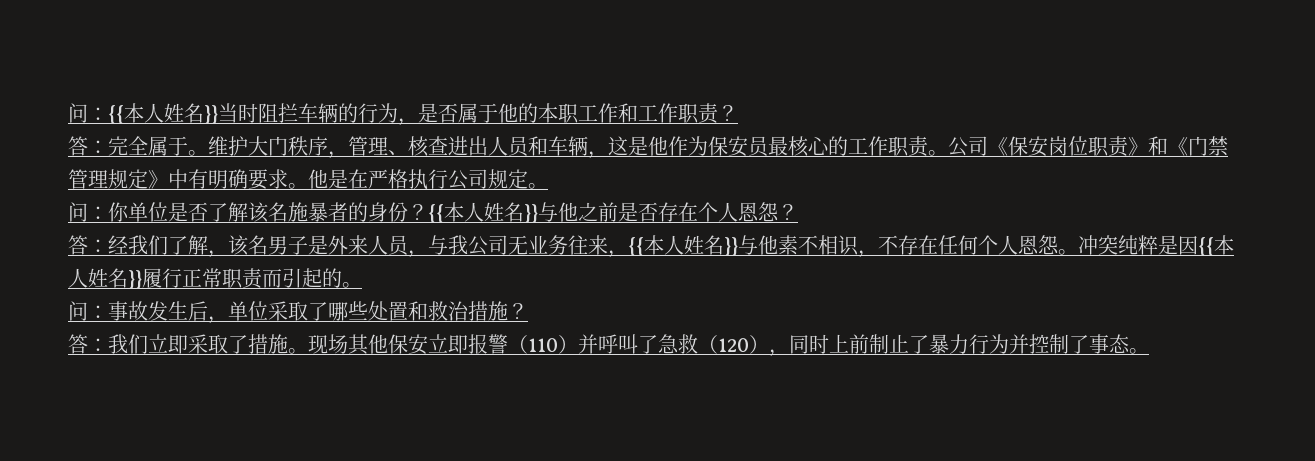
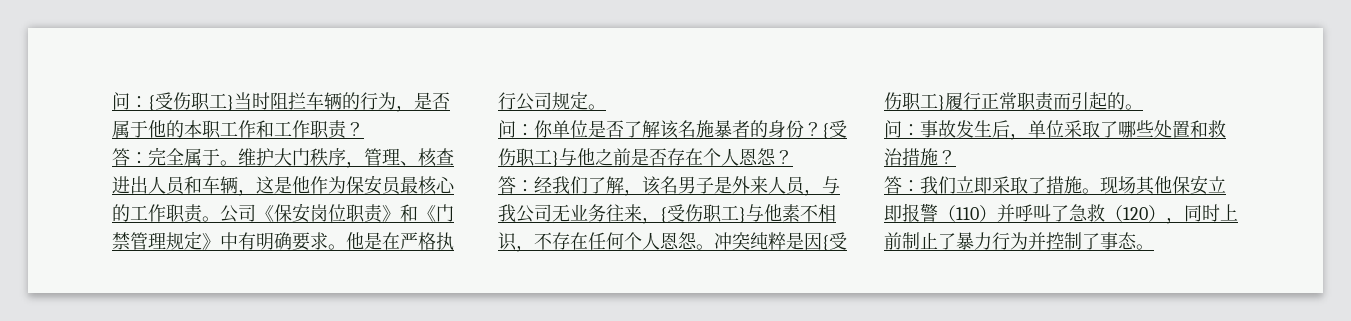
- 问：{{本人姓名}}当时阻拦车辆的行为，是否属于他的本职工作和工作职责？
+ 问：{受伤职工}当时阻拦车辆的行为，是否属于他的本职工作和工作职责？
- {{本人姓名}}与他之前是否存在个人恩怨？
+ {受伤职工}与他之前是否存在个人恩怨？
- 答：经我们了解，该名男子是外来人员，与我公司无业务往来，{{本人姓名}}与他素不相识，不存在任何个人恩怨。
+ 答：经我们了解，该名男子是外来人员，与我公司无业务往来，{受伤职工}与他素不相识，不存在任何个人恩怨。
- 冲突纯粹是因{{本人姓名}}履行正常职责而引起的。
+ 冲突纯粹是因{受伤职工}履行正常职责而引起的。

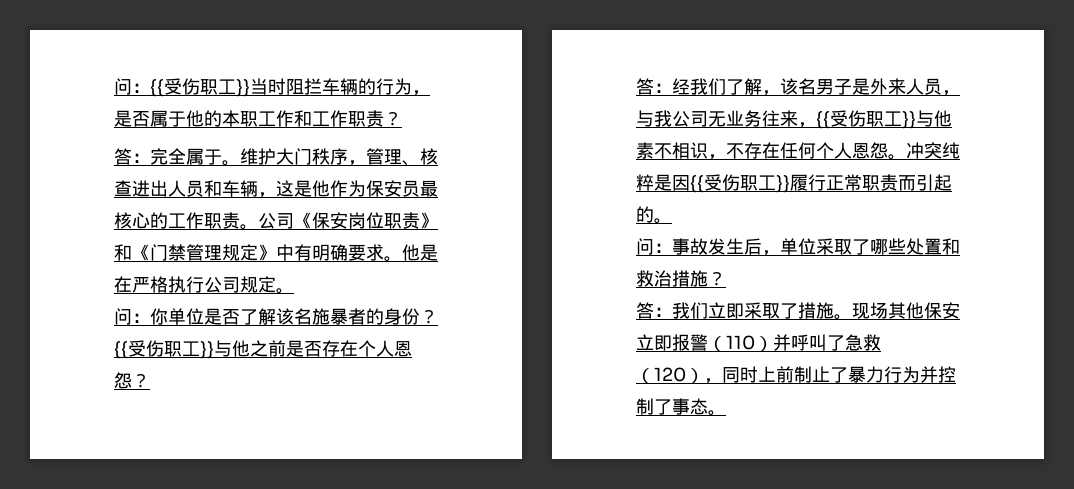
- 问：{受伤职工}当时阻拦车辆的行为，是否属于他的本职工作和工作职责？
+ 问：{{受伤职工}}当时阻拦车辆的行为，是否属于他的本职工作和工作职责？
- {受伤职工}与他之前是否存在个人恩怨？
+ {{受伤职工}}与他之前是否存在个人恩怨？
- 答：经我们了解，该名男子是外来人员，与我公司无业务往来，{受伤职工}与他素不相识，不存在任何个人恩怨。
+ 答：经我们了解，该名男子是外来人员，与我公司无业务往来，{{受伤职工}}与他素不相识，不存在任何个人恩怨。
- 冲突纯粹是因{受伤职工}履行正常职责而引起的。
+ 冲突纯粹是因{{受伤职工}}履行正常职责而引起的。

